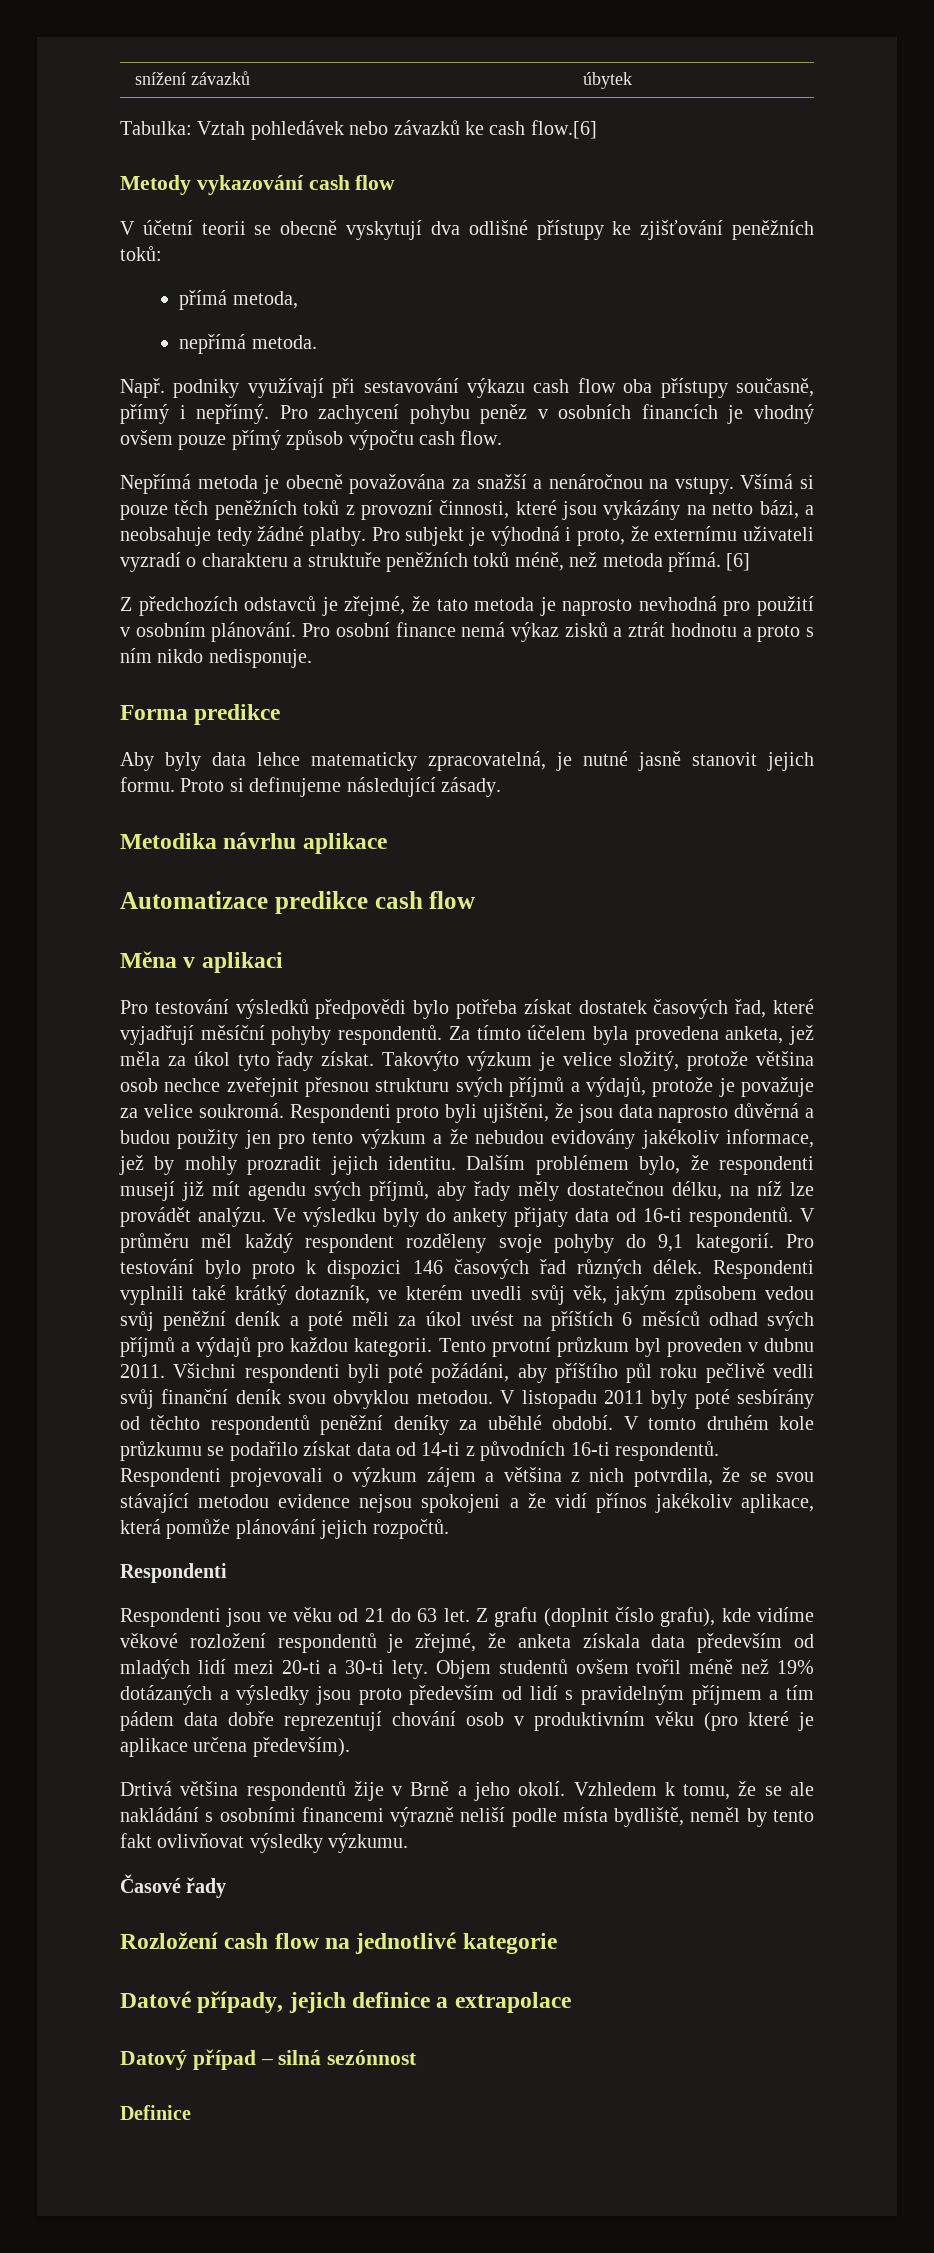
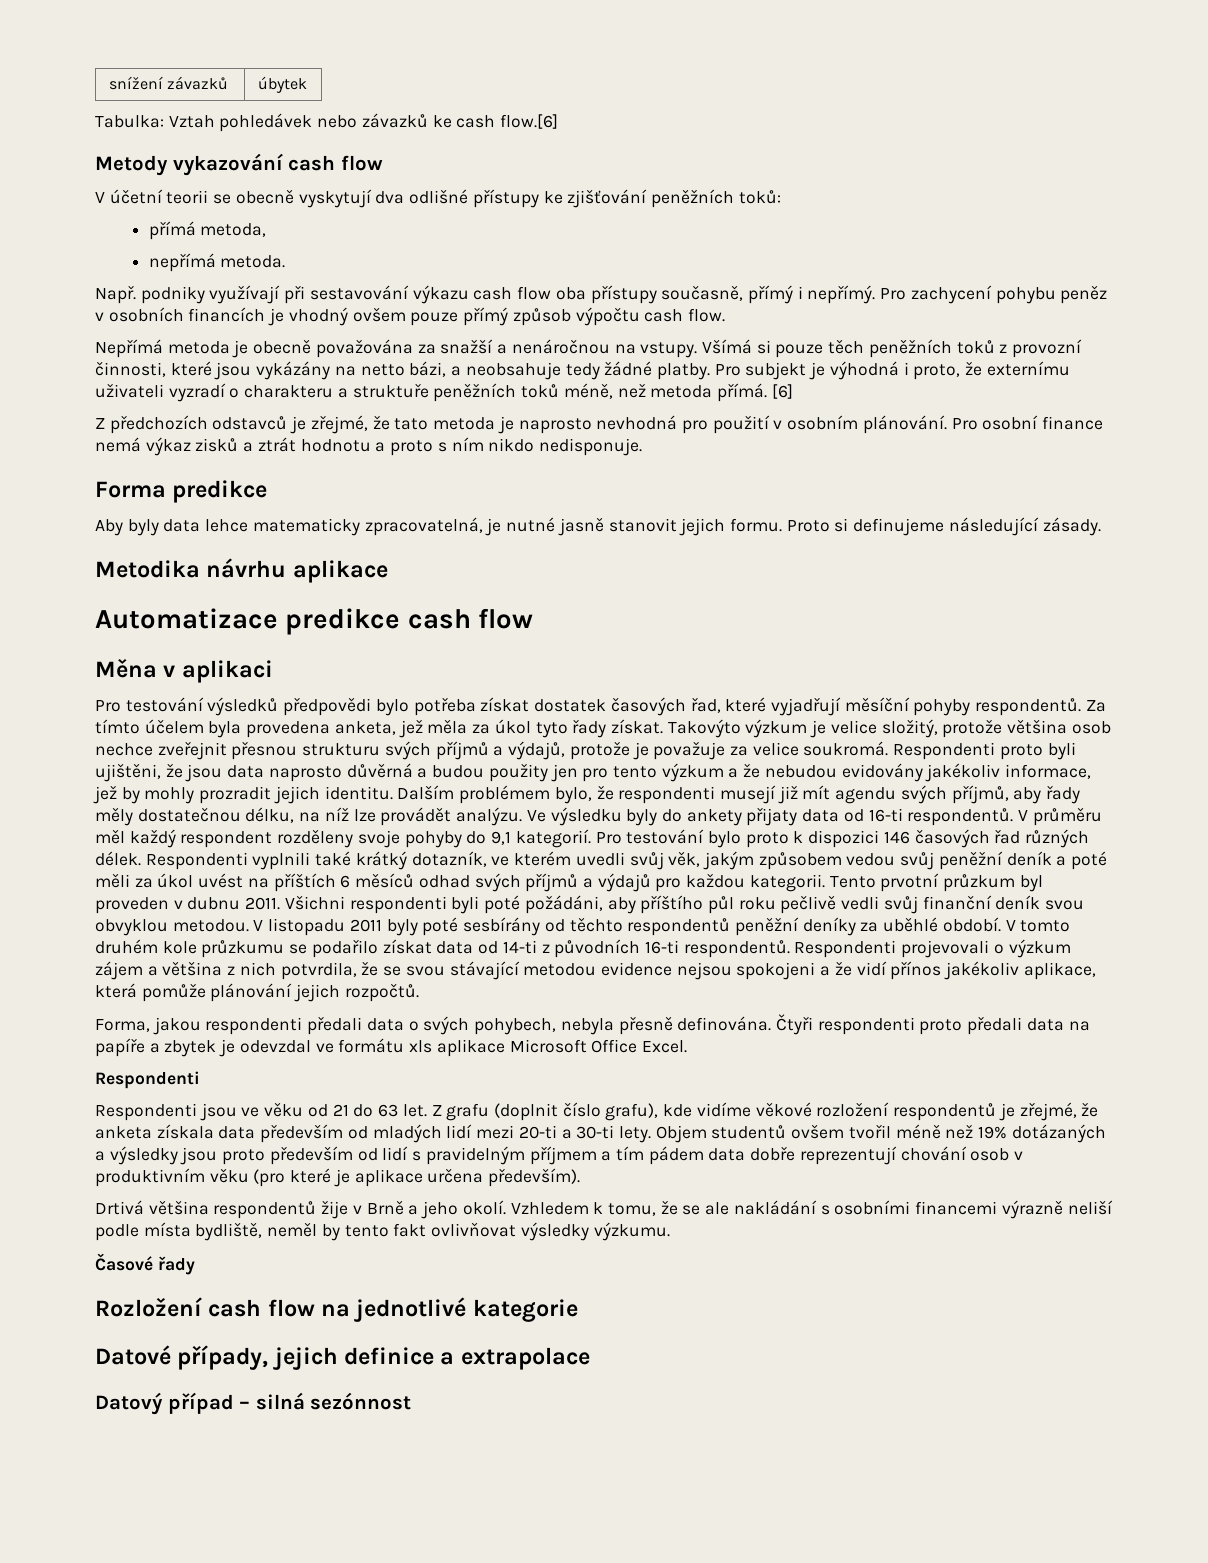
+ Forma, jakou respondenti předali data o svých pohybech, nebyla přesně definována. Čtyři respondenti proto předali data na papíře a zbytek je odevzdal ve formátu xls aplikace Microsoft Office Excel.
- Definice

